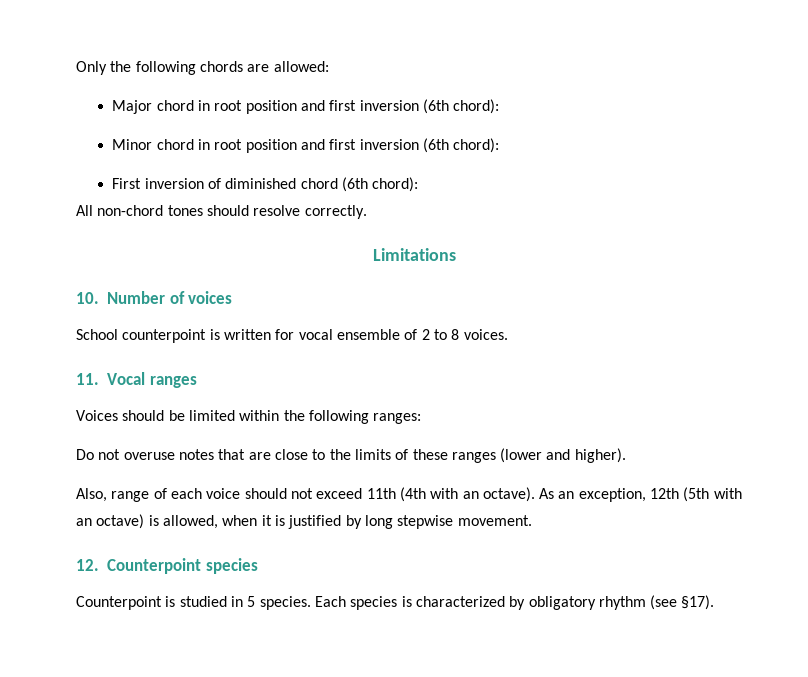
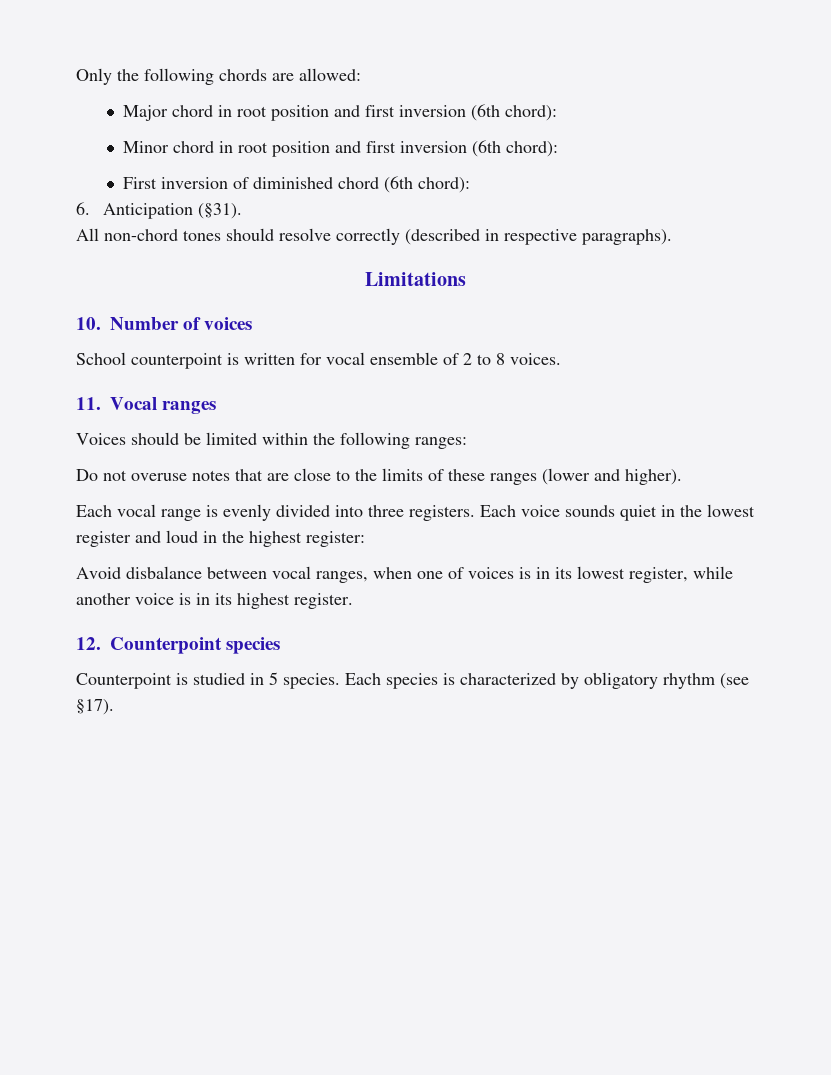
+ 6. Anticipation (§31).
- All non-chord tones should resolve correctly.
+ All non-chord tones should resolve correctly (described in respective paragraphs).
- Also, range of each voice should not exceed 11th (4th with an octave). As an exception, 12th (5th with an octave) is allowed, when it is justified by long stepwise movement.
+ Each vocal range is evenly divided into three registers. Each voice sounds quiet in the lowest register and loud in the highest register:
+ Avoid disbalance between vocal ranges, when one of voices is in its lowest register, while another voice is in its highest register.

